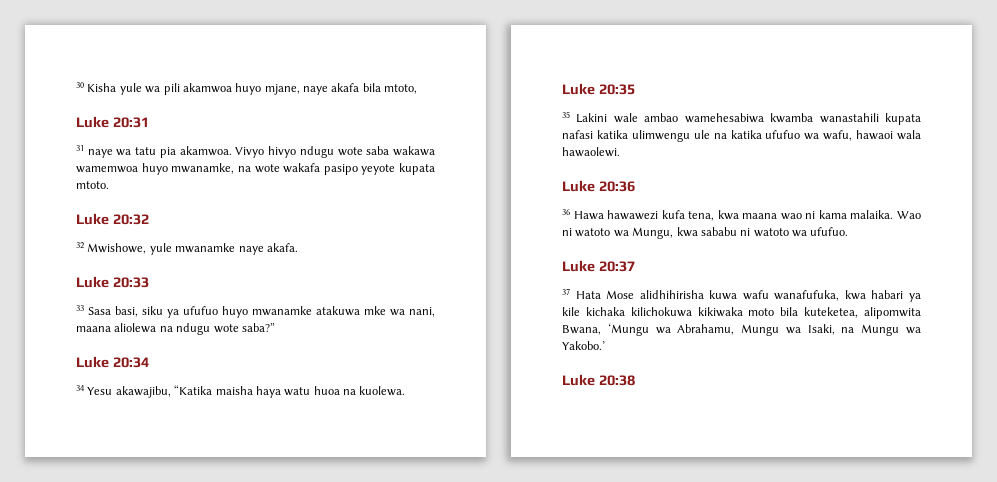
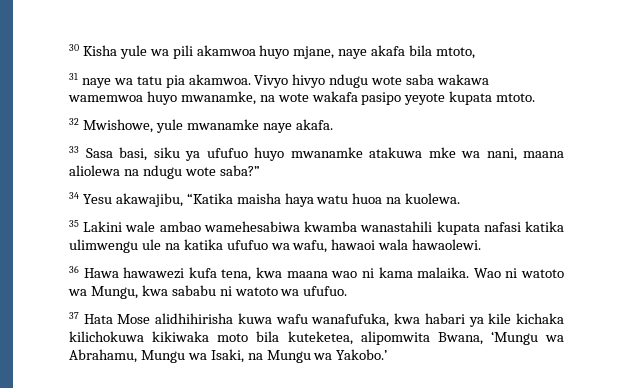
- Luke 20:31
- Luke 20:32
- Luke 20:33
- Luke 20:34
- Luke 20:35
- Luke 20:36
- Luke 20:37
- Luke 20:38

